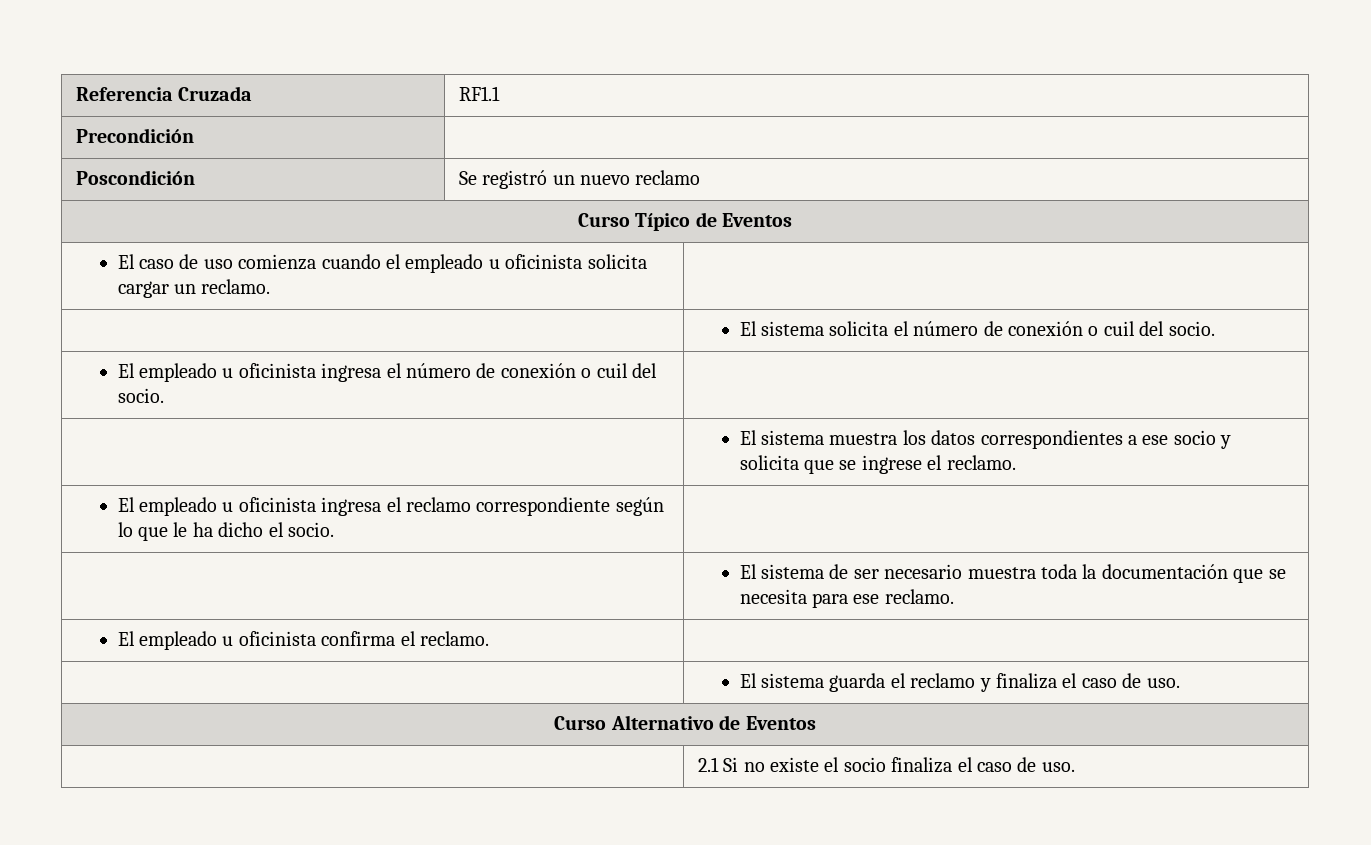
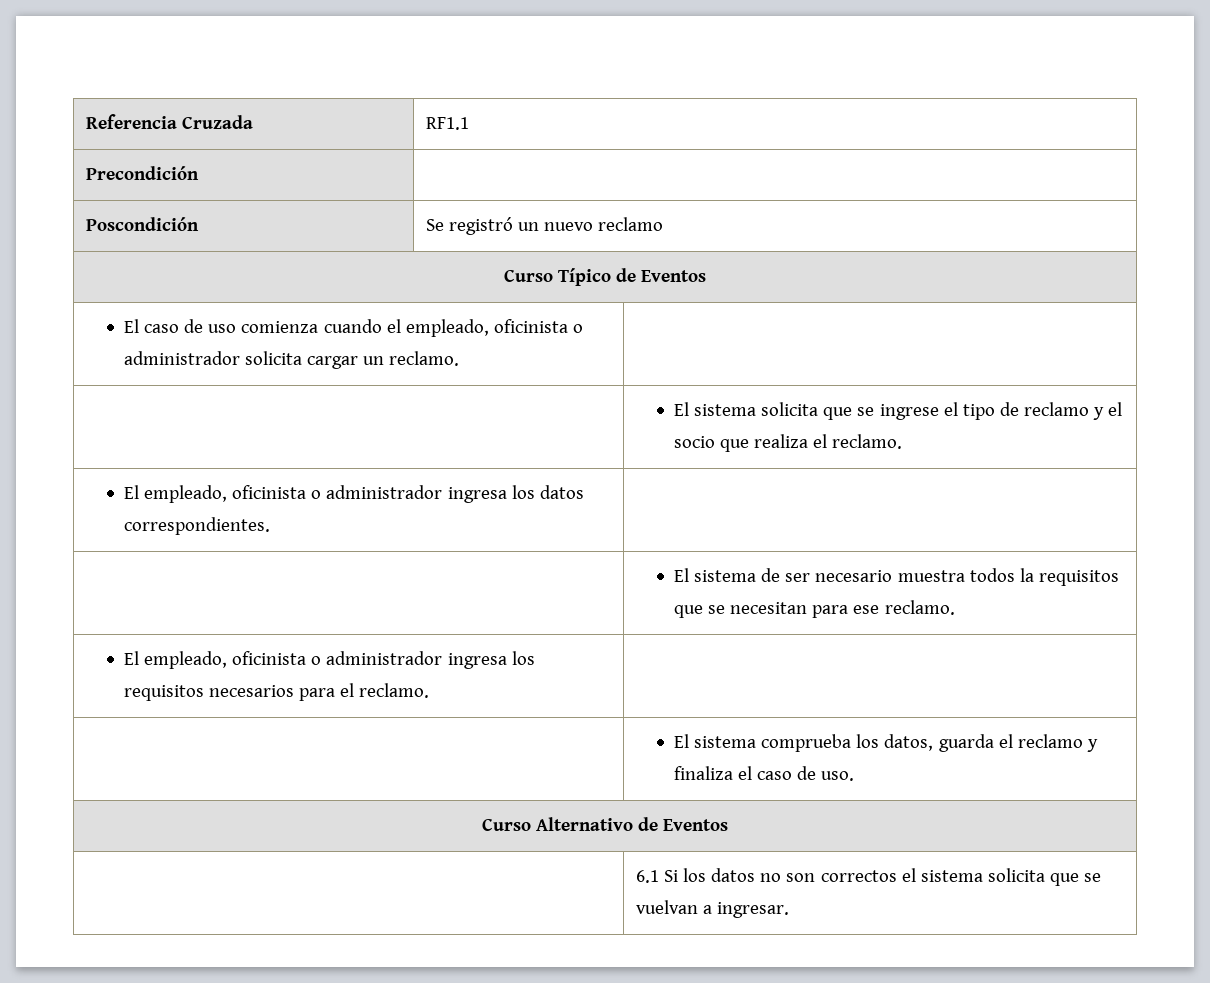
- El caso de uso comienza cuando el empleado u oficinista solicita cargar un reclamo. |
+ El caso de uso comienza cuando el empleado, oficinista o administrador solicita cargar un reclamo. |
- | El sistema solicita el número de conexión o cuil del socio.
- El empleado u oficinista ingresa el número de conexión o cuil del socio. |
- | El sistema muestra los datos correspondientes a ese socio y solicita que se ingrese el reclamo.
- El empleado u oficinista ingresa el reclamo correspondiente según lo que le ha dicho el socio. |
+ | El sistema solicita que se ingrese el tipo de reclamo y el socio que realiza el reclamo.
+ El empleado, oficinista o administrador ingresa los datos correspondientes. |
- | El sistema de ser necesario muestra toda la documentación que se necesita para ese reclamo.
+ | El sistema de ser necesario muestra todos la requisitos que se necesitan para ese reclamo.
- El empleado u oficinista confirma el reclamo. |
+ El empleado, oficinista o administrador ingresa los requisitos necesarios para el reclamo. |
- | El sistema guarda el reclamo y finaliza el caso de uso.
+ | El sistema comprueba los datos, guarda el reclamo y finaliza el caso de uso.
- | 2.1 Si no existe el socio finaliza el caso de uso.
+ | 6.1 Si los datos no son correctos el sistema solicita que se vuelvan a ingresar.

